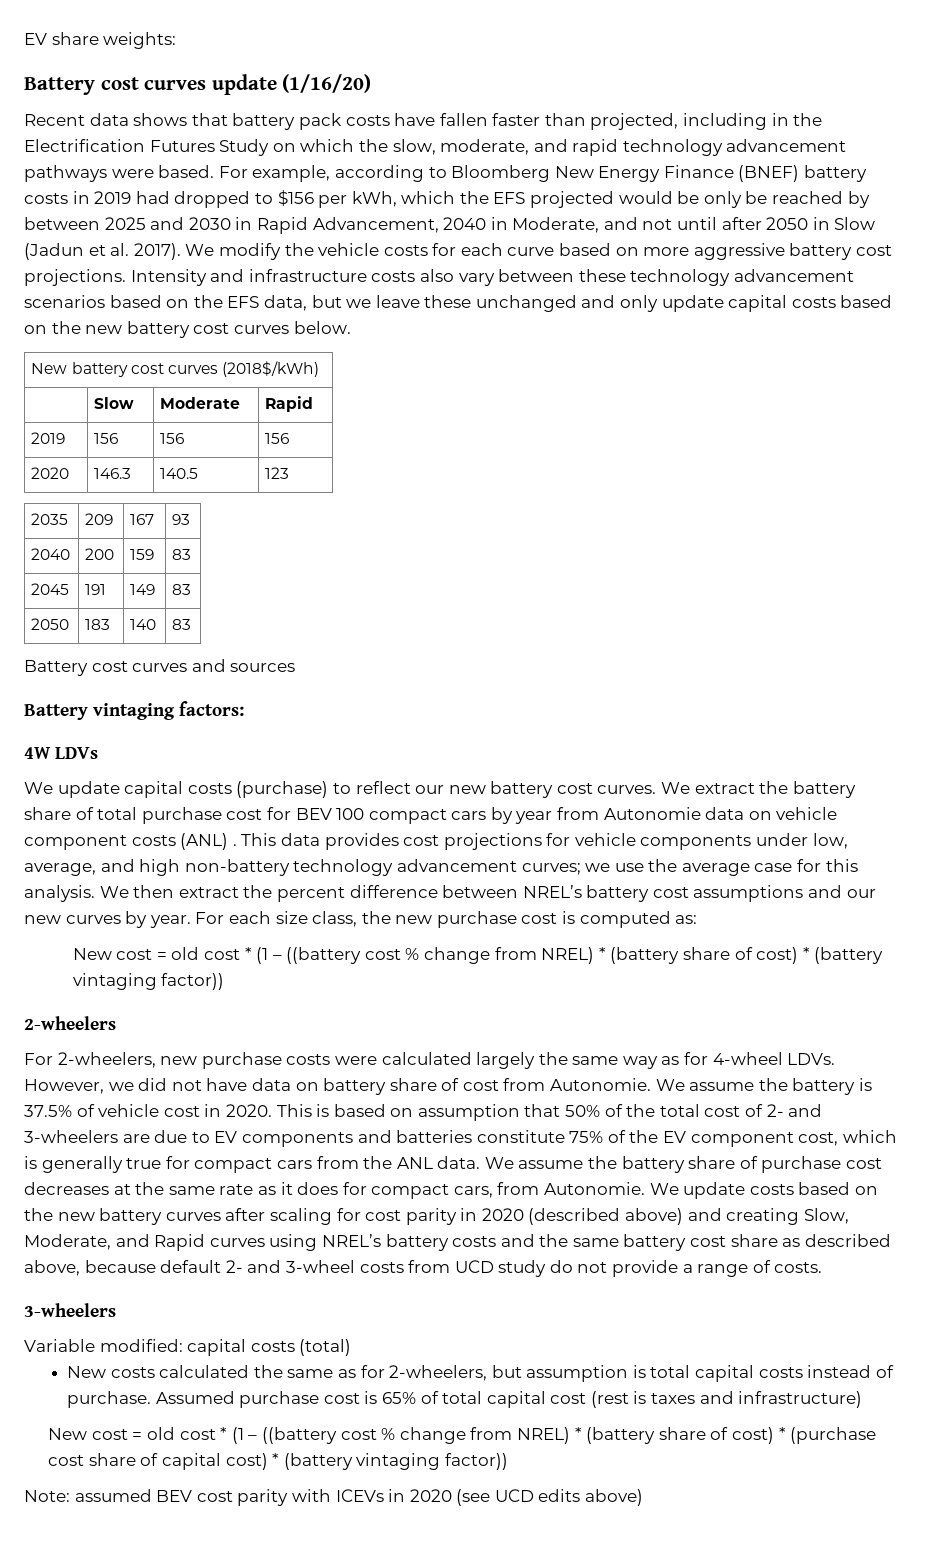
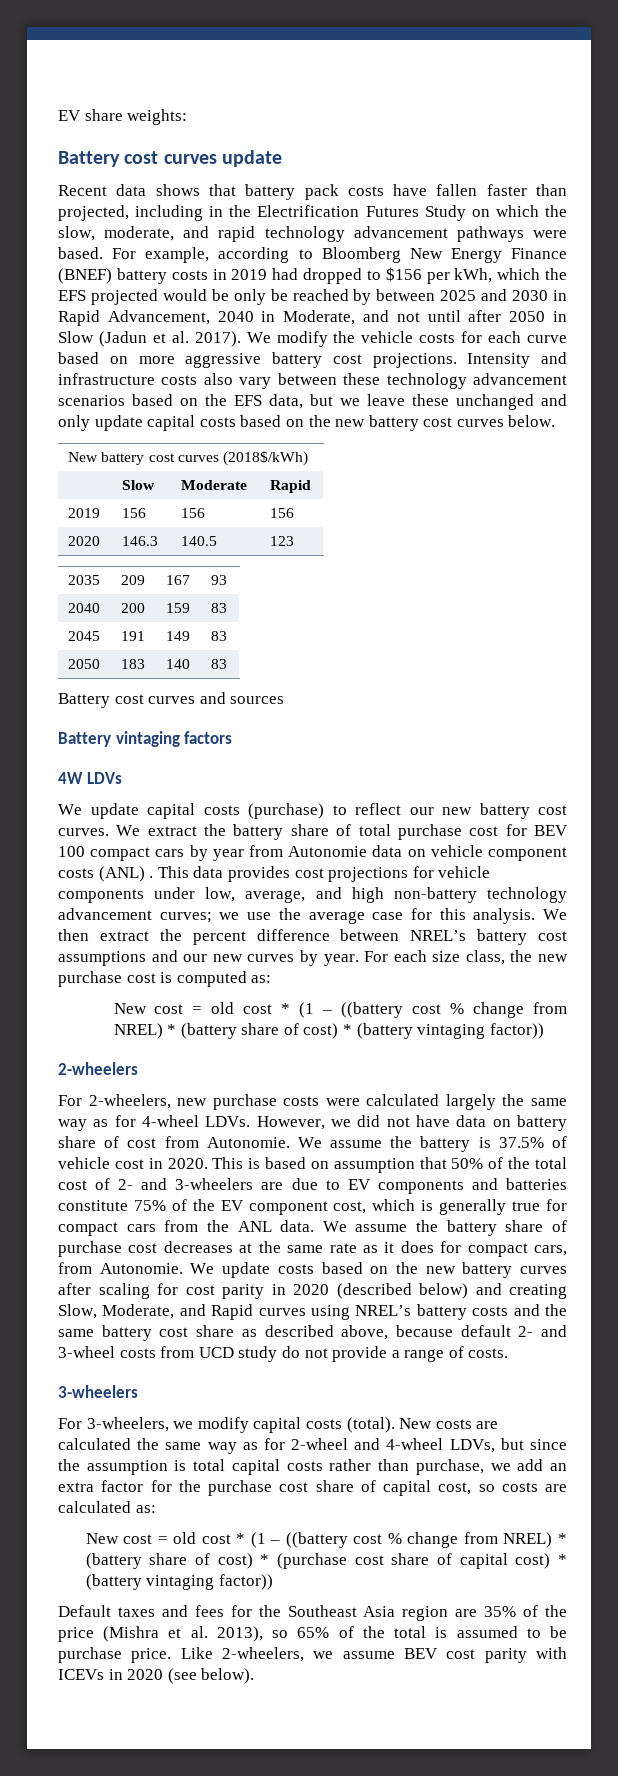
- Battery cost curves update (1/16/20)
+ Battery cost curves update
- Battery vintaging factors:
+ Battery vintaging factors
- We update costs based on the new battery curves after scaling for cost parity in 2020 (described above) and creating Slow, Moderate, and Rapid curves using NREL’s battery costs and the same battery cost share as described above, because default 2- and 3-wheel costs from UCD study do not provide a range of costs.
+ We update costs based on the new battery curves after scaling for cost parity in 2020 (described below) and creating Slow, Moderate, and Rapid curves using NREL’s battery costs and the same battery cost share as described above, because default 2- and 3-wheel costs from UCD study do not provide a range of costs.
- Variable modified: capital costs (total)
- New costs calculated the same as for 2-wheelers, but assumption is total capital costs instead of purchase. Assumed purchase cost is 65% of total capital cost (rest is taxes and infrastructure)
+ For 3-wheelers, we modify capital costs (total). New costs are calculated the same way as for 2-wheel and 4-wheel LDVs, but since the assumption is total capital costs rather than purchase, we add an extra factor for the purchase cost share of capital cost, so costs are calculated as:
- Note: assumed BEV cost parity with ICEVs in 2020 (see UCD edits above)
+ Default taxes and fees for the Southeast Asia region are 35% of the price (Mishra et al. 2013), so 65% of the total is assumed to be purchase price. Like 2-wheelers, we assume BEV cost parity with ICEVs in 2020 (see below).

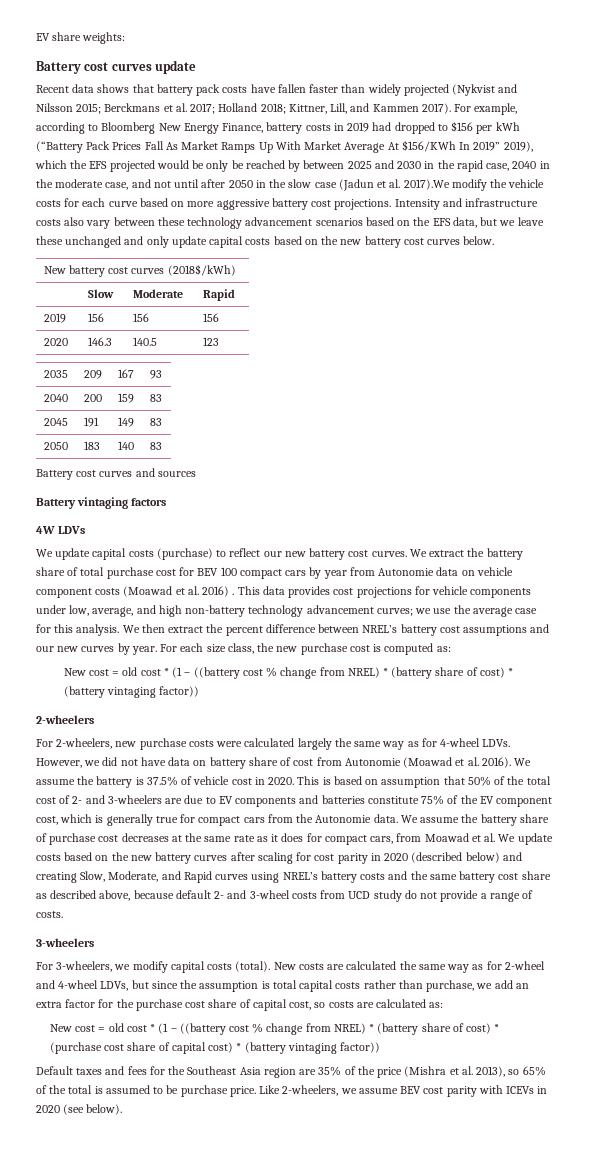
- Recent data shows that battery pack costs have fallen faster than projected, including in the Electrification Futures Study on which the slow, moderate, and rapid technology advancement pathways were based.
+ Recent data shows that battery pack costs have fallen faster than widely projected (Nykvist and Nilsson 2015; Berckmans et al. 2017; Holland 2018; Kittner, Lill, and Kammen 2017).
- For example, according to Bloomberg New Energy Finance (BNEF) battery costs in 2019 had dropped to $156 per kWh, which the EFS projected would be only be reached by between 2025 and 2030 in Rapid Advancement, 2040 in Moderate, and not until after 2050 in Slow (Jadun et al. 2017). We modify the vehicle costs for each curve based on more aggressive battery cost projections.
+ For example, according to Bloomberg New Energy Finance, battery costs in 2019 had dropped to $156 per kWh (“Battery Pack Prices Fall As Market Ramps Up With Market Average At $156/KWh In 2019” 2019), which the EFS projected would be only be reached by between 2025 and 2030 in the rapid case, 2040 in the moderate case, and not until after 2050 in the slow case (Jadun et al. 2017).We modify the vehicle costs for each curve based on more aggressive battery cost projections.
- We extract the battery share of total purchase cost for BEV 100 compact cars by year from Autonomie data on vehicle component costs (ANL) .
+ We extract the battery share of total purchase cost for BEV 100 compact cars by year from Autonomie data on vehicle component costs (Moawad et al. 2016) .
- However, we did not have data on battery share of cost from Autonomie.
+ However, we did not have data on battery share of cost from Autonomie (Moawad et al. 2016).
- This is based on assumption that 50% of the total cost of 2- and 3-wheelers are due to EV components and batteries constitute 75% of the EV component cost, which is generally true for compact cars from the ANL data.
+ This is based on assumption that 50% of the total cost of 2- and 3-wheelers are due to EV components and batteries constitute 75% of the EV component cost, which is generally true for compact cars from the Autonomie data.
- We assume the battery share of purchase cost decreases at the same rate as it does for compact cars, from Autonomie. We update costs based on the new battery curves after scaling for cost parity in 2020 (described below) and creating Slow, Moderate, and Rapid curves using NREL’s battery costs and the same battery cost share as described above, because default 2- and 3-wheel costs from UCD study do not provide a range of costs.
+ We assume the battery share of purchase cost decreases at the same rate as it does for compact cars, from Moawad et al. We update costs based on the new battery curves after scaling for cost parity in 2020 (described below) and creating Slow, Moderate, and Rapid curves using NREL’s battery costs and the same battery cost share as described above, because default 2- and 3-wheel costs from UCD study do not provide a range of costs.

